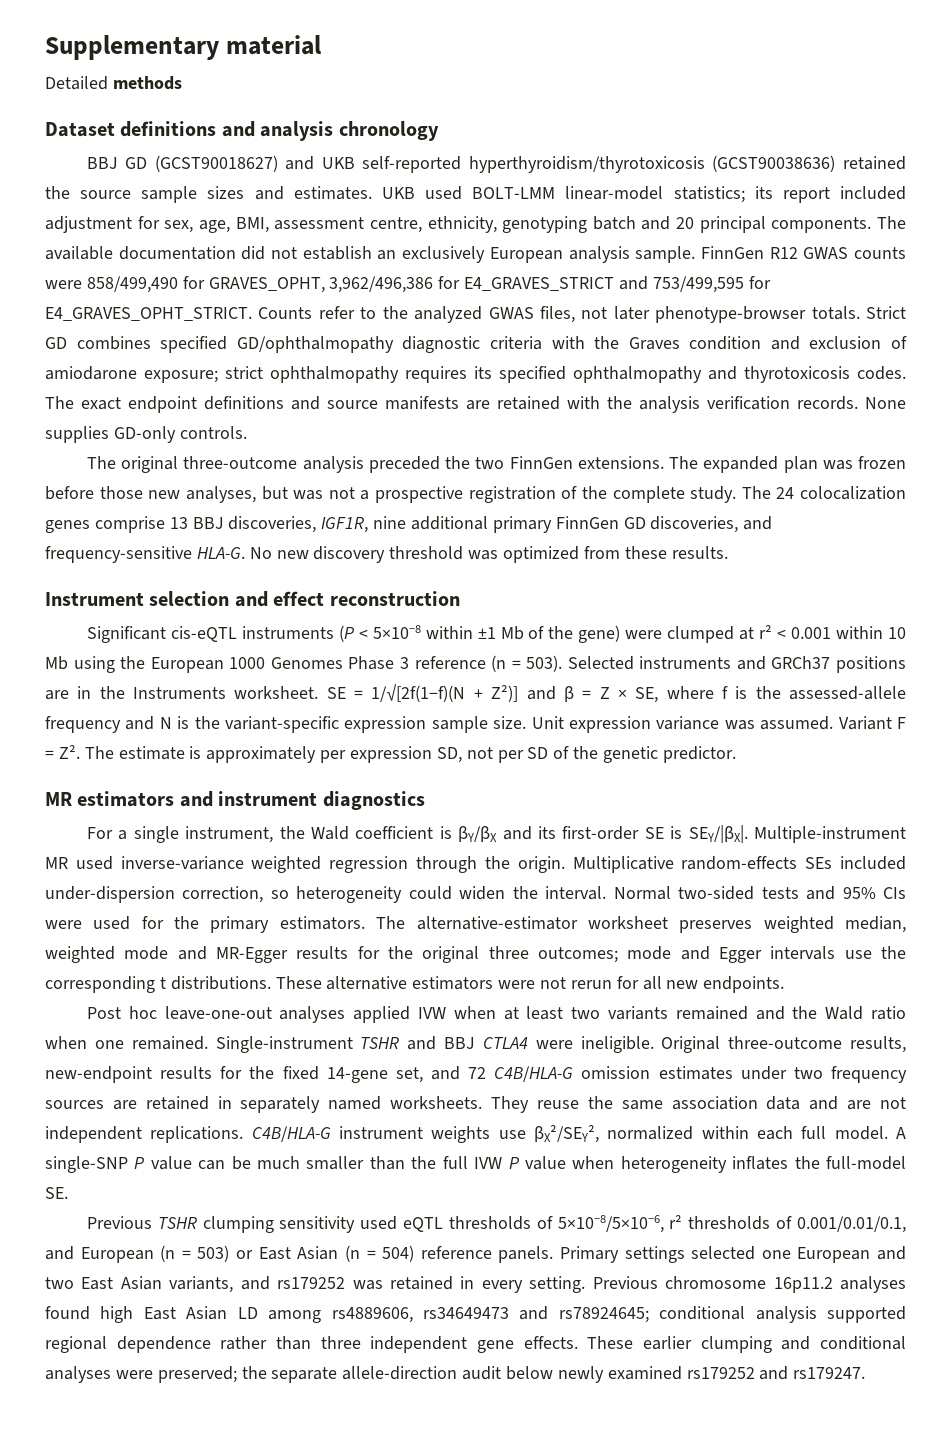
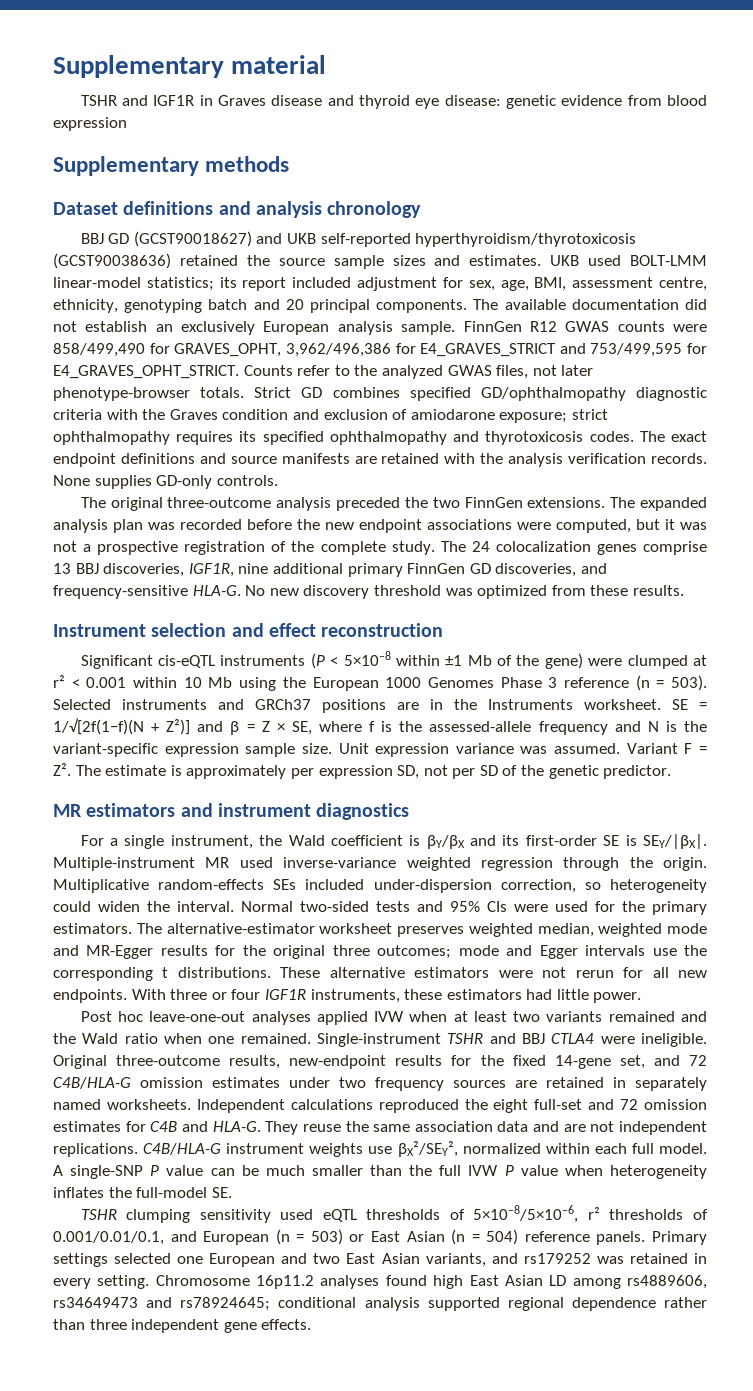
- Detailed methods
+ TSHR and IGF1R in Graves disease and thyroid eye disease: genetic evidence from blood expression
+ Supplementary methods
- The expanded plan was frozen before those new analyses, but was not a prospective registration of the complete study.
+ The expanded analysis plan was recorded before the new endpoint associations were computed, but it was not a prospective registration of the complete study.
+ With three or four IGF1R instruments, these estimators had little power.
+ Independent calculations reproduced the eight full-set and 72 omission estimates for C4B and HLA-G.
- Previous TSHR clumping sensitivity used eQTL thresholds of 5×10−8/5×10−6, r² thresholds of 0.001/0.01/0.1, and European (n = 503) or East Asian (n = 504) reference panels.
+ TSHR clumping sensitivity used eQTL thresholds of 5×10−8/5×10−6, r² thresholds of 0.001/0.01/0.1, and European (n = 503) or East Asian (n = 504) reference panels.
- Previous chromosome 16p11.2 analyses found high East Asian LD among rs4889606, rs34649473 and rs78924645; conditional analysis supported regional dependence rather than three independent gene effects. These earlier clumping and conditional analyses were preserved; the separate allele-direction audit below newly examined rs179252 and rs179247.
+ Chromosome 16p11.2 analyses found high East Asian LD among rs4889606, rs34649473 and rs78924645; conditional analysis supported regional dependence rather than three independent gene effects.

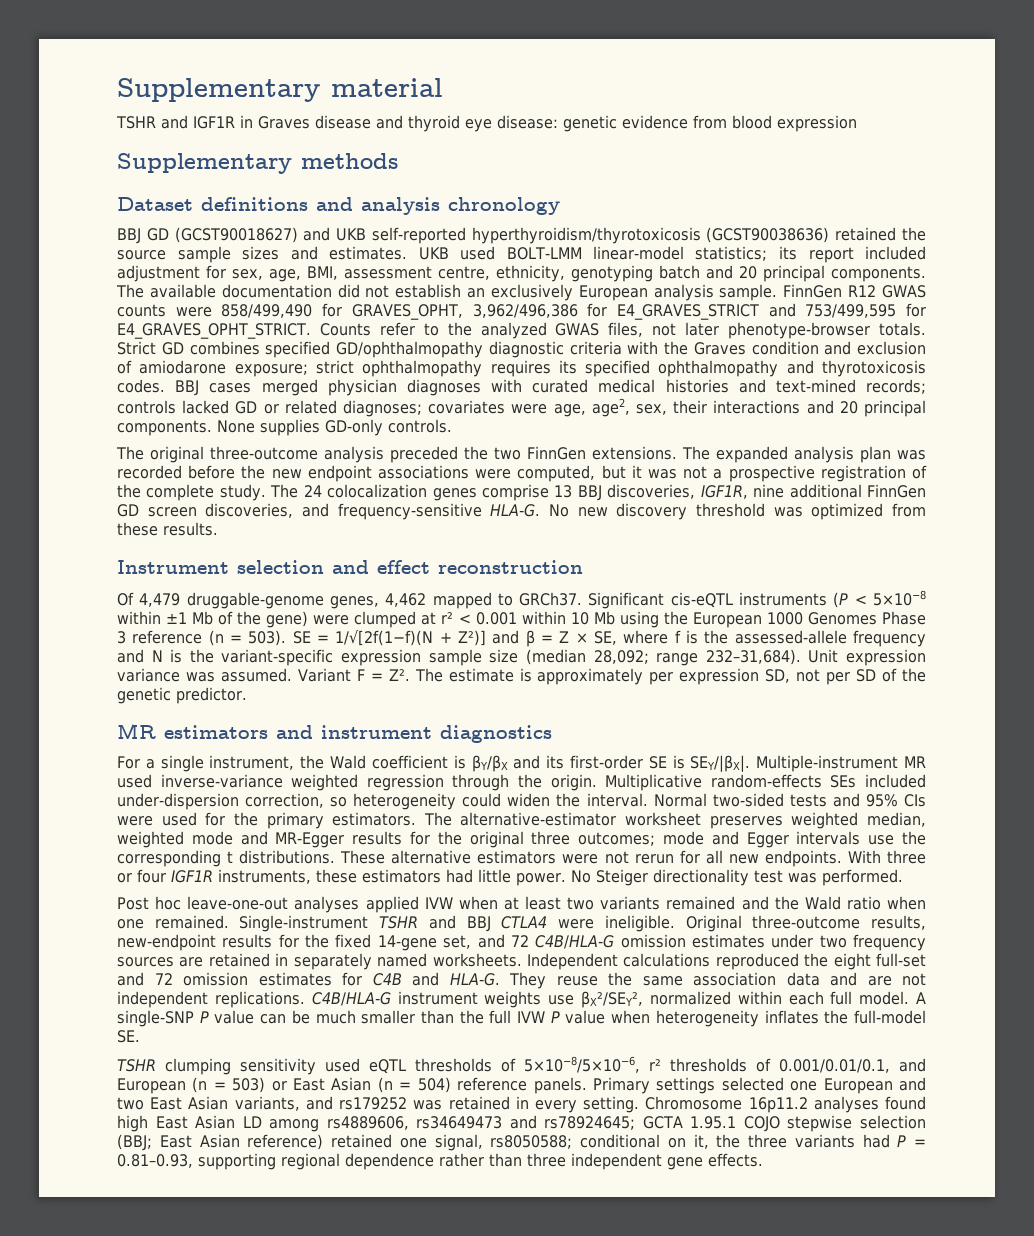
- The exact endpoint definitions and source manifests are retained with the analysis verification records.
+ BBJ cases merged physician diagnoses with curated medical histories and text-mined records; controls lacked GD or related diagnoses; covariates were age, age2, sex, their interactions and 20 principal components.
- The 24 colocalization genes comprise 13 BBJ discoveries, IGF1R, nine additional primary FinnGen GD discoveries, and frequency-sensitive HLA-G.
+ The 24 colocalization genes comprise 13 BBJ discoveries, IGF1R, nine additional FinnGen GD screen discoveries, and frequency-sensitive HLA-G.
+ Of 4,479 druggable-genome genes, 4,462 mapped to GRCh37.
- Selected instruments and GRCh37 positions are in the Instruments worksheet.
- SE = 1/√[2f(1−f)(N + Z²)] and β = Z × SE, where f is the assessed-allele frequency and N is the variant-specific expression sample size.
+ SE = 1/√[2f(1−f)(N + Z²)] and β = Z × SE, where f is the assessed-allele frequency and N is the variant-specific expression sample size (median 28,092; range 232–31,684).
+ No Steiger directionality test was performed.
- Chromosome 16p11.2 analyses found high East Asian LD among rs4889606, rs34649473 and rs78924645; conditional analysis supported regional dependence rather than three independent gene effects.
+ Chromosome 16p11.2 analyses found high East Asian LD among rs4889606, rs34649473 and rs78924645; GCTA 1.95.1 COJO stepwise selection (BBJ; East Asian reference) retained one signal, rs8050588; conditional on it, the three variants had P = 0.81–0.93, supporting regional dependence rather than three independent gene effects.

